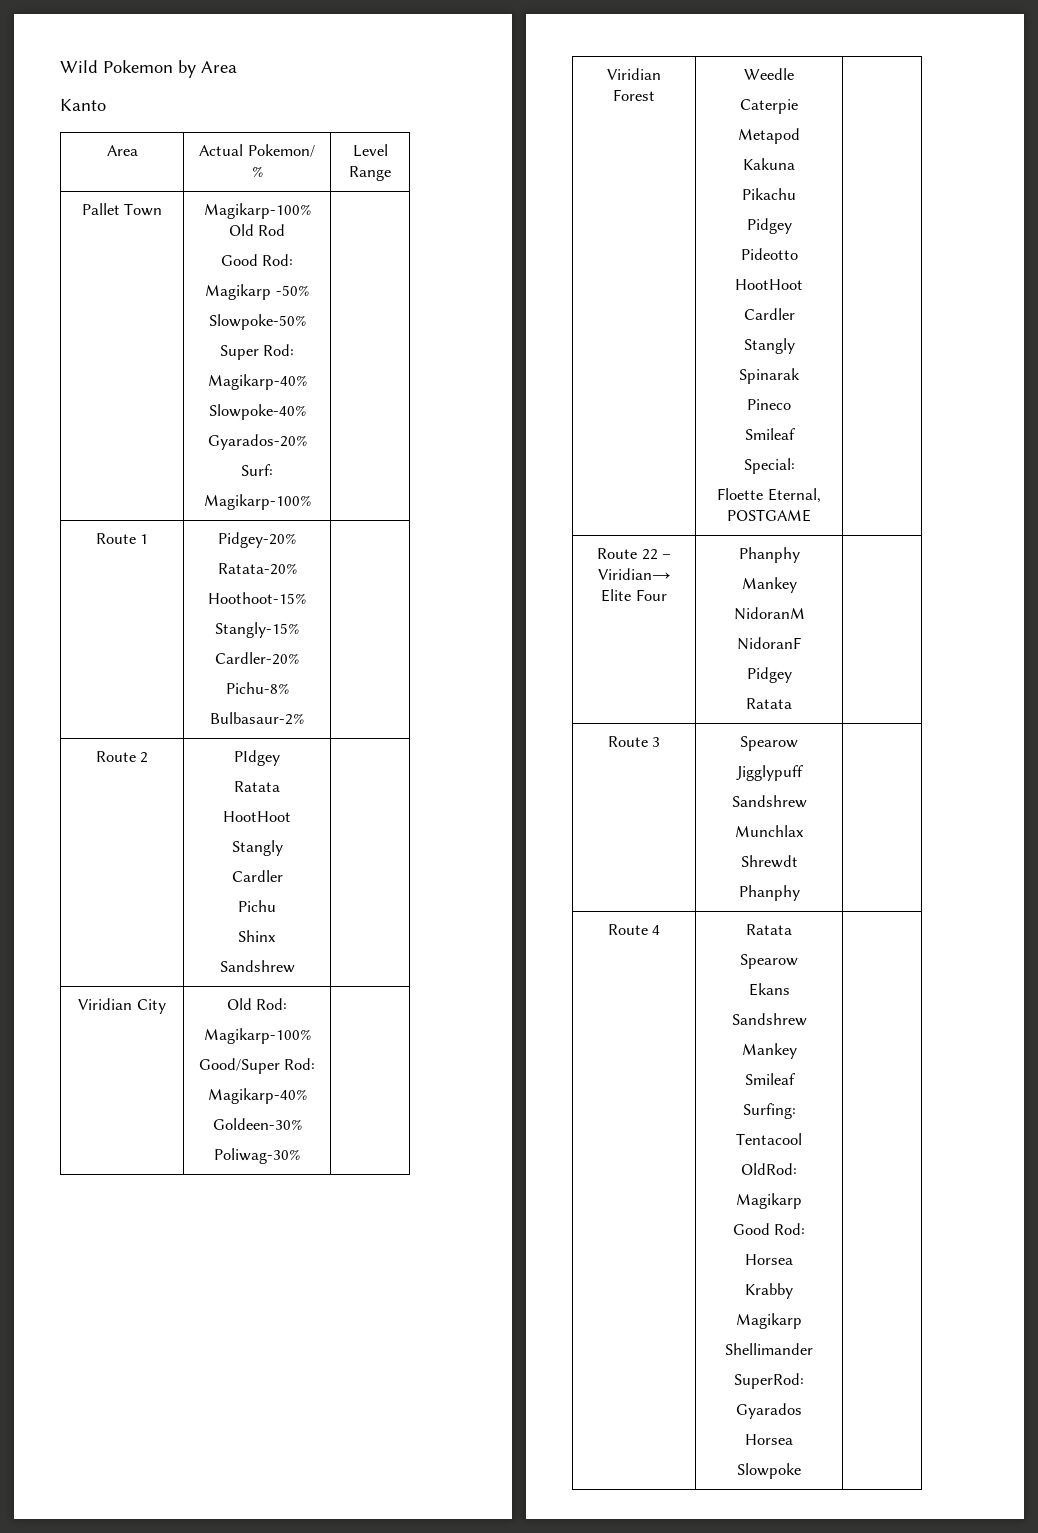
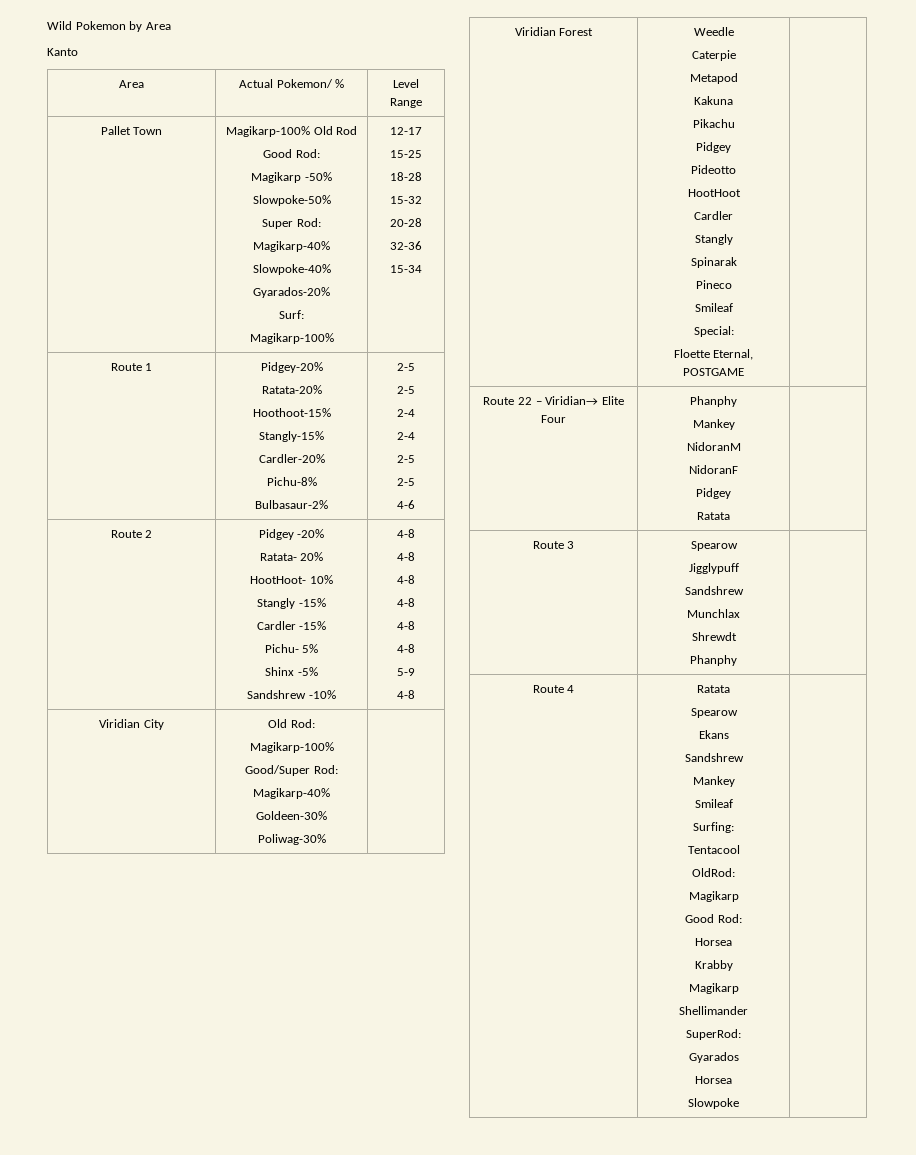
  Pallet Town | Magikarp-100% Old Rod
  Good Rod:
  Magikarp -50%
  Slowpoke-50%
  Super Rod:
  Magikarp-40%
  Slowpoke-40%
  Gyarados-20%
  Surf:
- Magikarp-100% |
+ Magikarp-100% | 12-17
+ 15-25
+ 18-28
+ 15-32
+ 20-28
+ 32-36
+ 15-34
  Route 1 | Pidgey-20%
  Ratata-20%
  Hoothoot-15%
  Stangly-15%
  Cardler-20%
  Pichu-8%
- Bulbasaur-2% |
- Route 2 | PIdgey
- Ratata
- HootHoot
- Stangly
- Cardler
- Pichu
- Shinx
- Sandshrew |
+ Bulbasaur-2% | 2-5
+ 2-5
+ 2-4
+ 2-4
+ 2-5
+ 2-5
+ 4-6
+ Route 2 | Pidgey -20%
+ Ratata- 20%
+ HootHoot- 10%
+ Stangly -15%
+ Cardler -15%
+ Pichu- 5%
+ Shinx -5%
+ Sandshrew -10% | 4-8
+ 4-8
+ 4-8
+ 4-8
+ 4-8
+ 4-8
+ 5-9
+ 4-8

